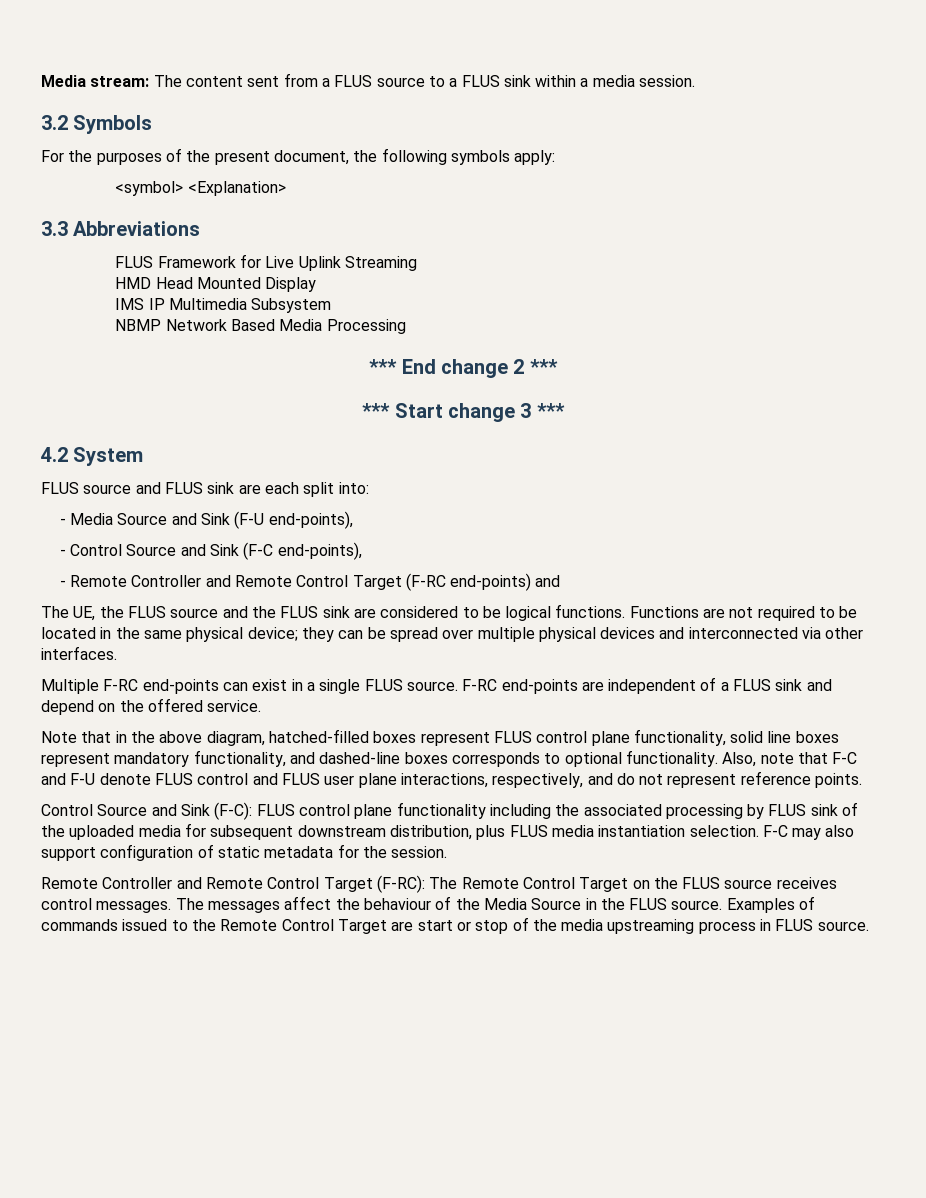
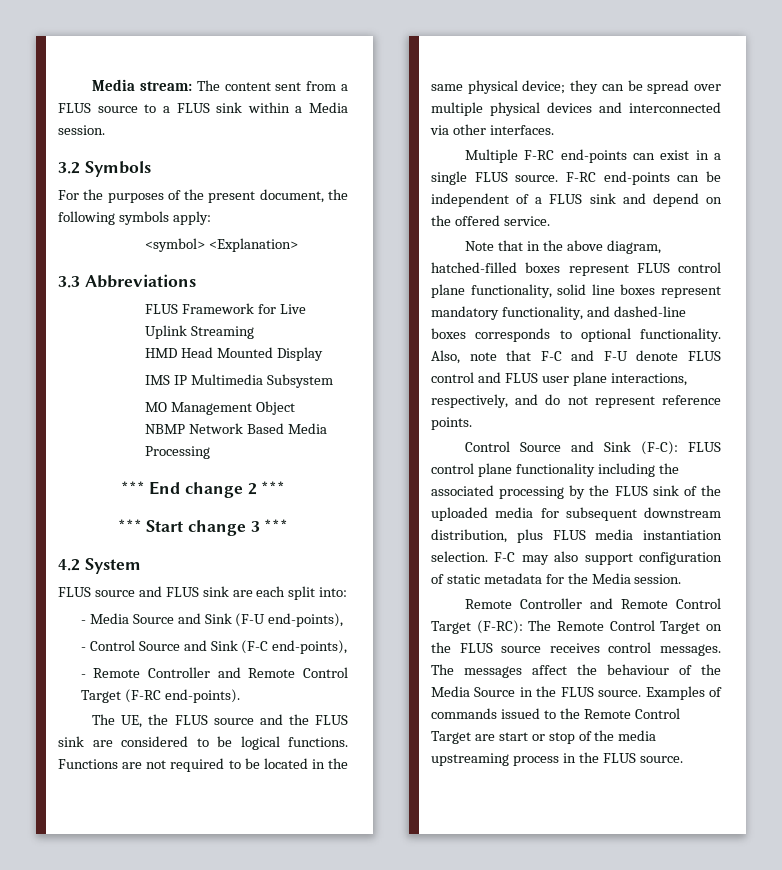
- Media stream: The content sent from a FLUS source to a FLUS sink within a media session.
+ Media stream: The content sent from a FLUS source to a FLUS sink within a Media session.
+ MO Management Object
- - Remote Controller and Remote Control Target (F-RC end-points) and
+ - Remote Controller and Remote Control Target (F-RC end-points).
- F-RC end-points are independent of a FLUS sink and depend on the offered service.
+ F-RC end-points can be independent of a FLUS sink and depend on the offered service.
- Control Source and Sink (F-C): FLUS control plane functionality including the associated processing by FLUS sink of the uploaded media for subsequent downstream distribution, plus FLUS media instantiation selection.
+ Control Source and Sink (F-C): FLUS control plane functionality including the associated processing by the FLUS sink of the uploaded media for subsequent downstream distribution, plus FLUS media instantiation selection.
- F-C may also support configuration of static metadata for the session.
+ F-C may also support configuration of static metadata for the Media session.
- Examples of commands issued to the Remote Control Target are start or stop of the media upstreaming process in FLUS source.
+ Examples of commands issued to the Remote Control Target are start or stop of the media upstreaming process in the FLUS source.

